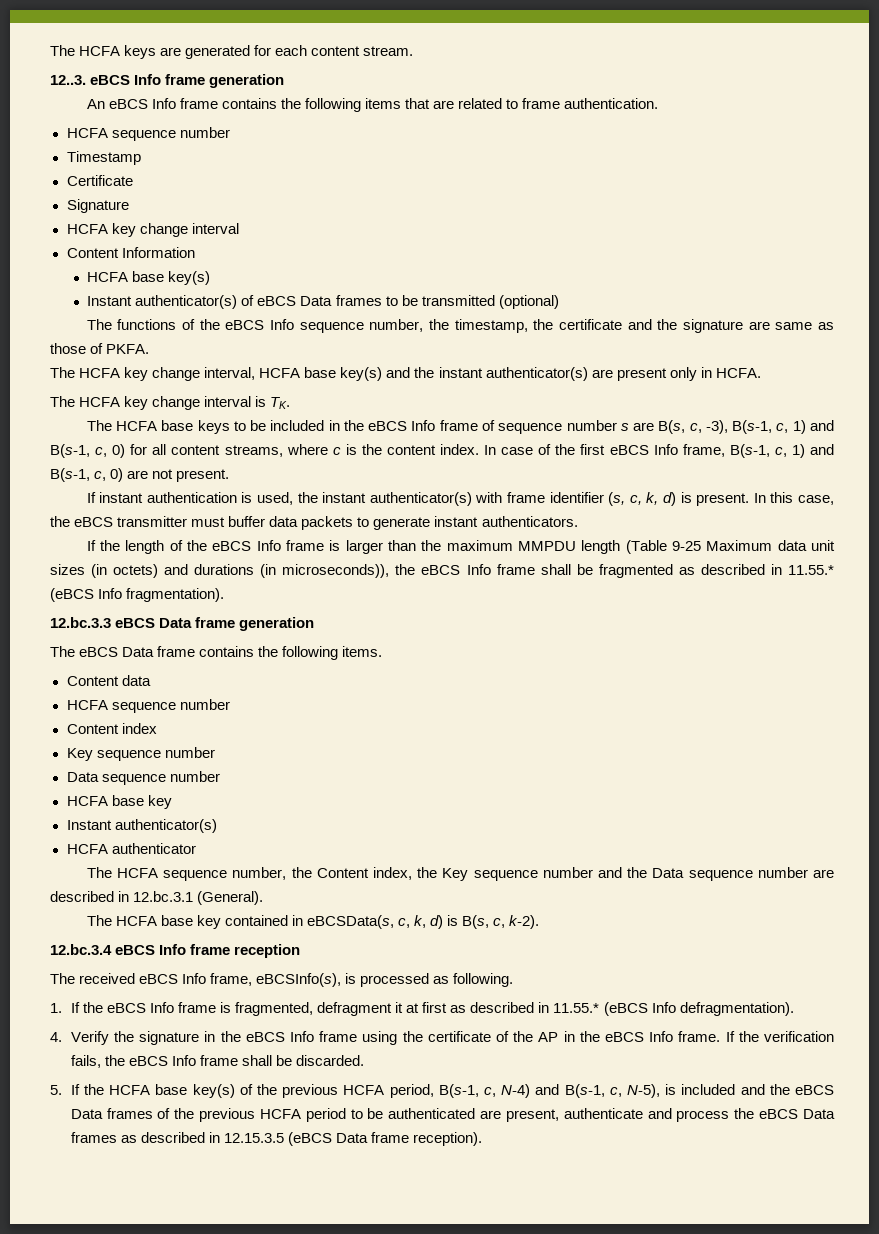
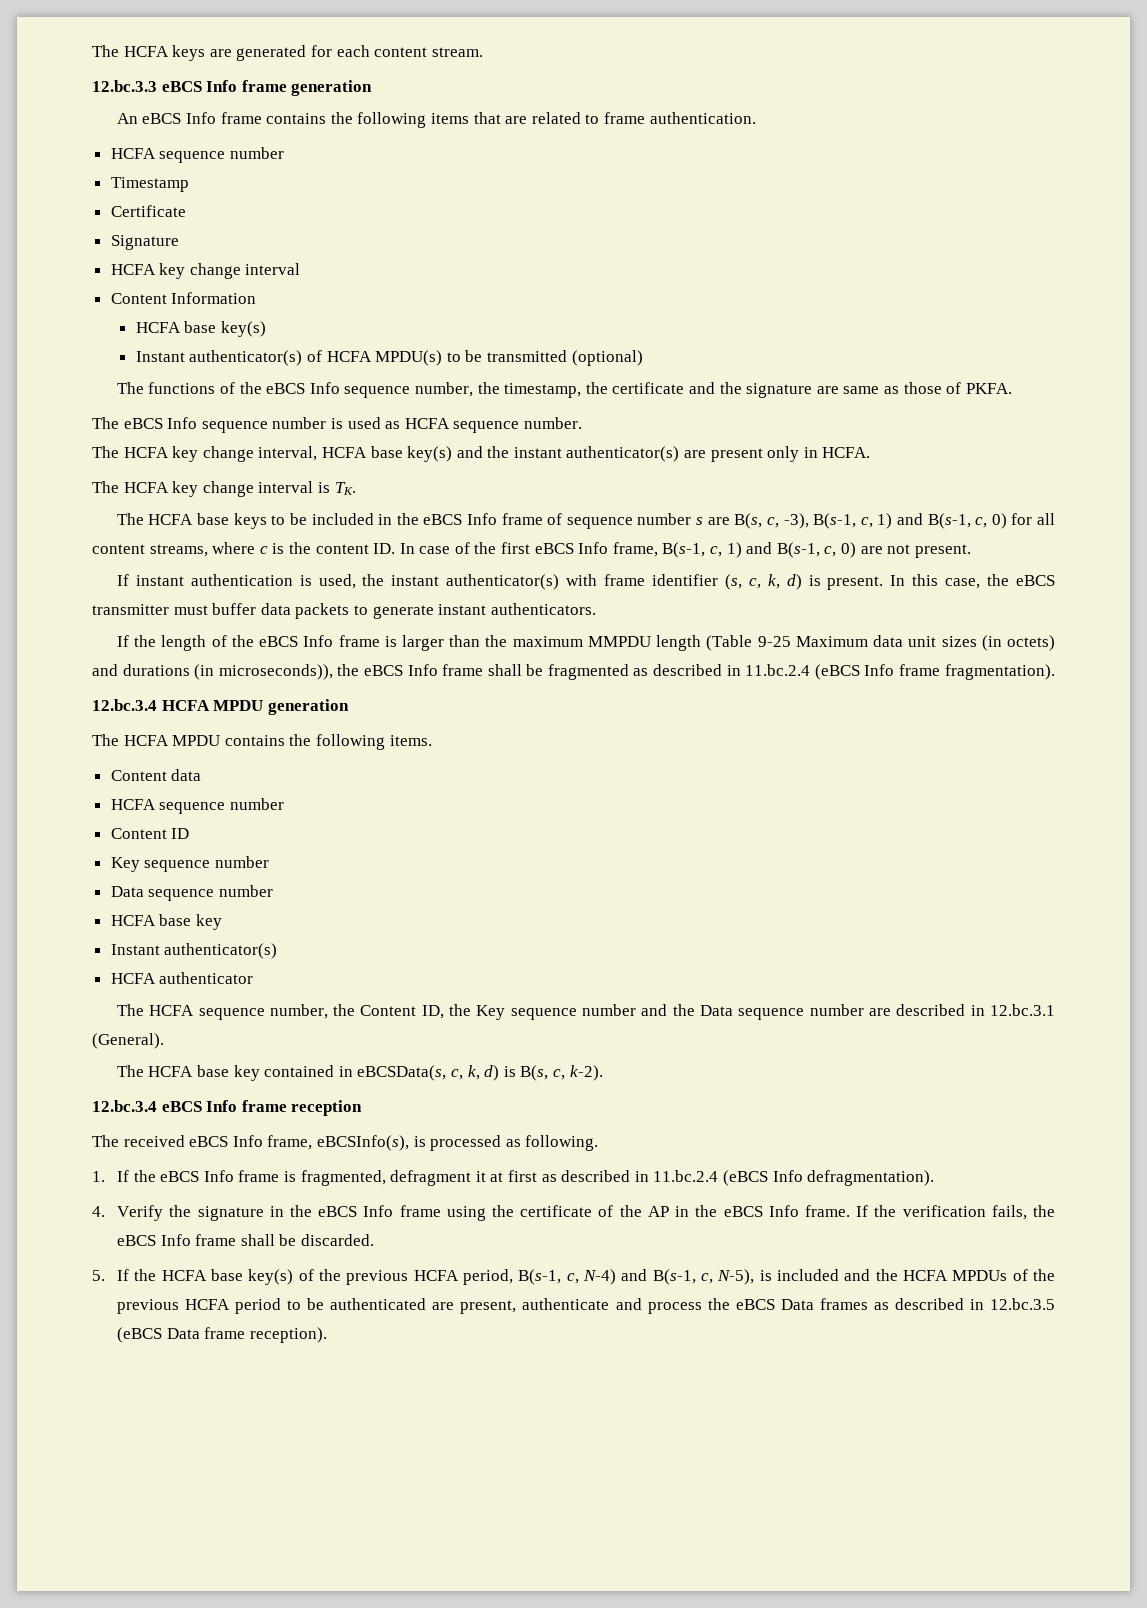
- 12..3. eBCS Info frame generation
+ 12.bc.3.3 eBCS Info frame generation
- Instant authenticator(s) of eBCS Data frames to be transmitted (optional)
+ Instant authenticator(s) of HCFA MPDU(s) to be transmitted (optional)
+ The eBCS Info sequence number is used as HCFA sequence number.
- The HCFA base keys to be included in the eBCS Info frame of sequence number s are B(s, c, -3), B(s-1, c, 1) and B(s-1, c, 0) for all content streams, where c is the content index. In case of the first eBCS Info frame, B(s-1, c, 1) and B(s-1, c, 0) are not present.
+ The HCFA base keys to be included in the eBCS Info frame of sequence number s are B(s, c, -3), B(s-1, c, 1) and B(s-1, c, 0) for all content streams, where c is the content ID. In case of the first eBCS Info frame, B(s-1, c, 1) and B(s-1, c, 0) are not present.
- If the length of the eBCS Info frame is larger than the maximum MMPDU length (Table 9-25 Maximum data unit sizes (in octets) and durations (in microseconds)), the eBCS Info frame shall be fragmented as described in 11.55.* (eBCS Info fragmentation).
+ If the length of the eBCS Info frame is larger than the maximum MMPDU length (Table 9-25 Maximum data unit sizes (in octets) and durations (in microseconds)), the eBCS Info frame shall be fragmented as described in 11.bc.2.4 (eBCS Info frame fragmentation).
- 12.bc.3.3 eBCS Data frame generation
+ 12.bc.3.4 HCFA MPDU generation
- The eBCS Data frame contains the following items.
+ The HCFA MPDU contains the following items.
- Content index
+ Content ID
- The HCFA sequence number, the Content index, the Key sequence number and the Data sequence number are described in 12.bc.3.1 (General).
+ The HCFA sequence number, the Content ID, the Key sequence number and the Data sequence number are described in 12.bc.3.1 (General).
- 1. If the eBCS Info frame is fragmented, defragment it at first as described in 11.55.* (eBCS Info defragmentation).
+ 1. If the eBCS Info frame is fragmented, defragment it at first as described in 11.bc.2.4 (eBCS Info defragmentation).
- 5. If the HCFA base key(s) of the previous HCFA period, B(s-1, c, N-4) and B(s-1, c, N-5), is included and the eBCS Data frames of the previous HCFA period to be authenticated are present, authenticate and process the eBCS Data frames as described in 12.15.3.5 (eBCS Data frame reception).
+ 5. If the HCFA base key(s) of the previous HCFA period, B(s-1, c, N-4) and B(s-1, c, N-5), is included and the HCFA MPDUs of the previous HCFA period to be authenticated are present, authenticate and process the eBCS Data frames as described in 12.bc.3.5 (eBCS Data frame reception).

